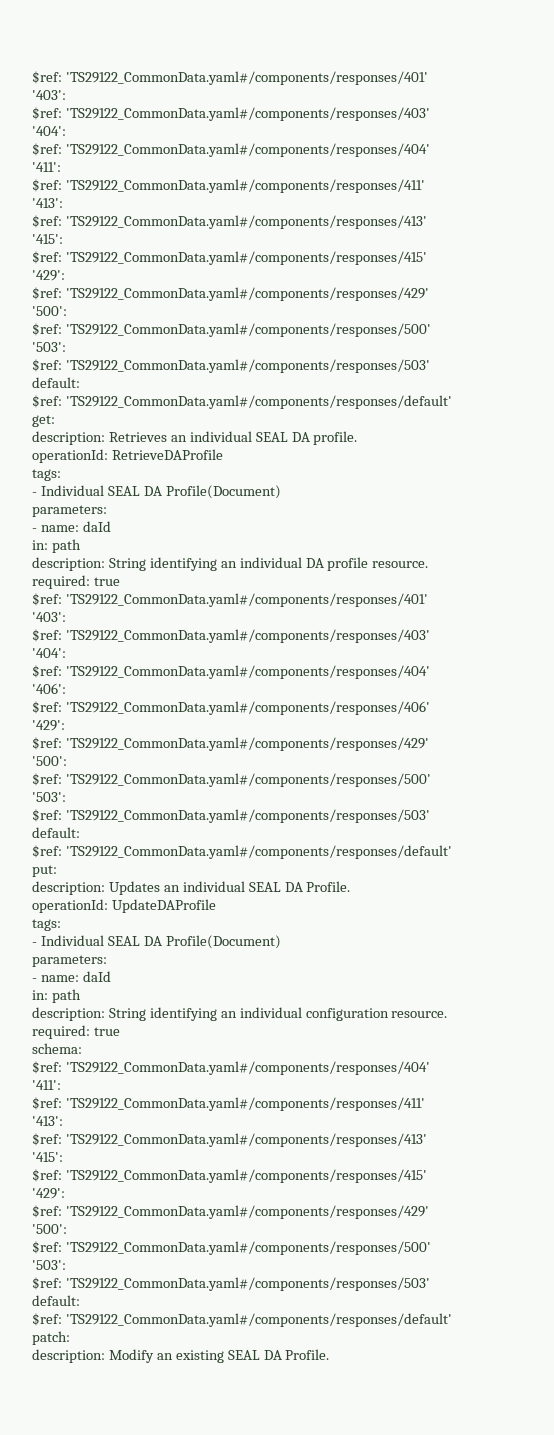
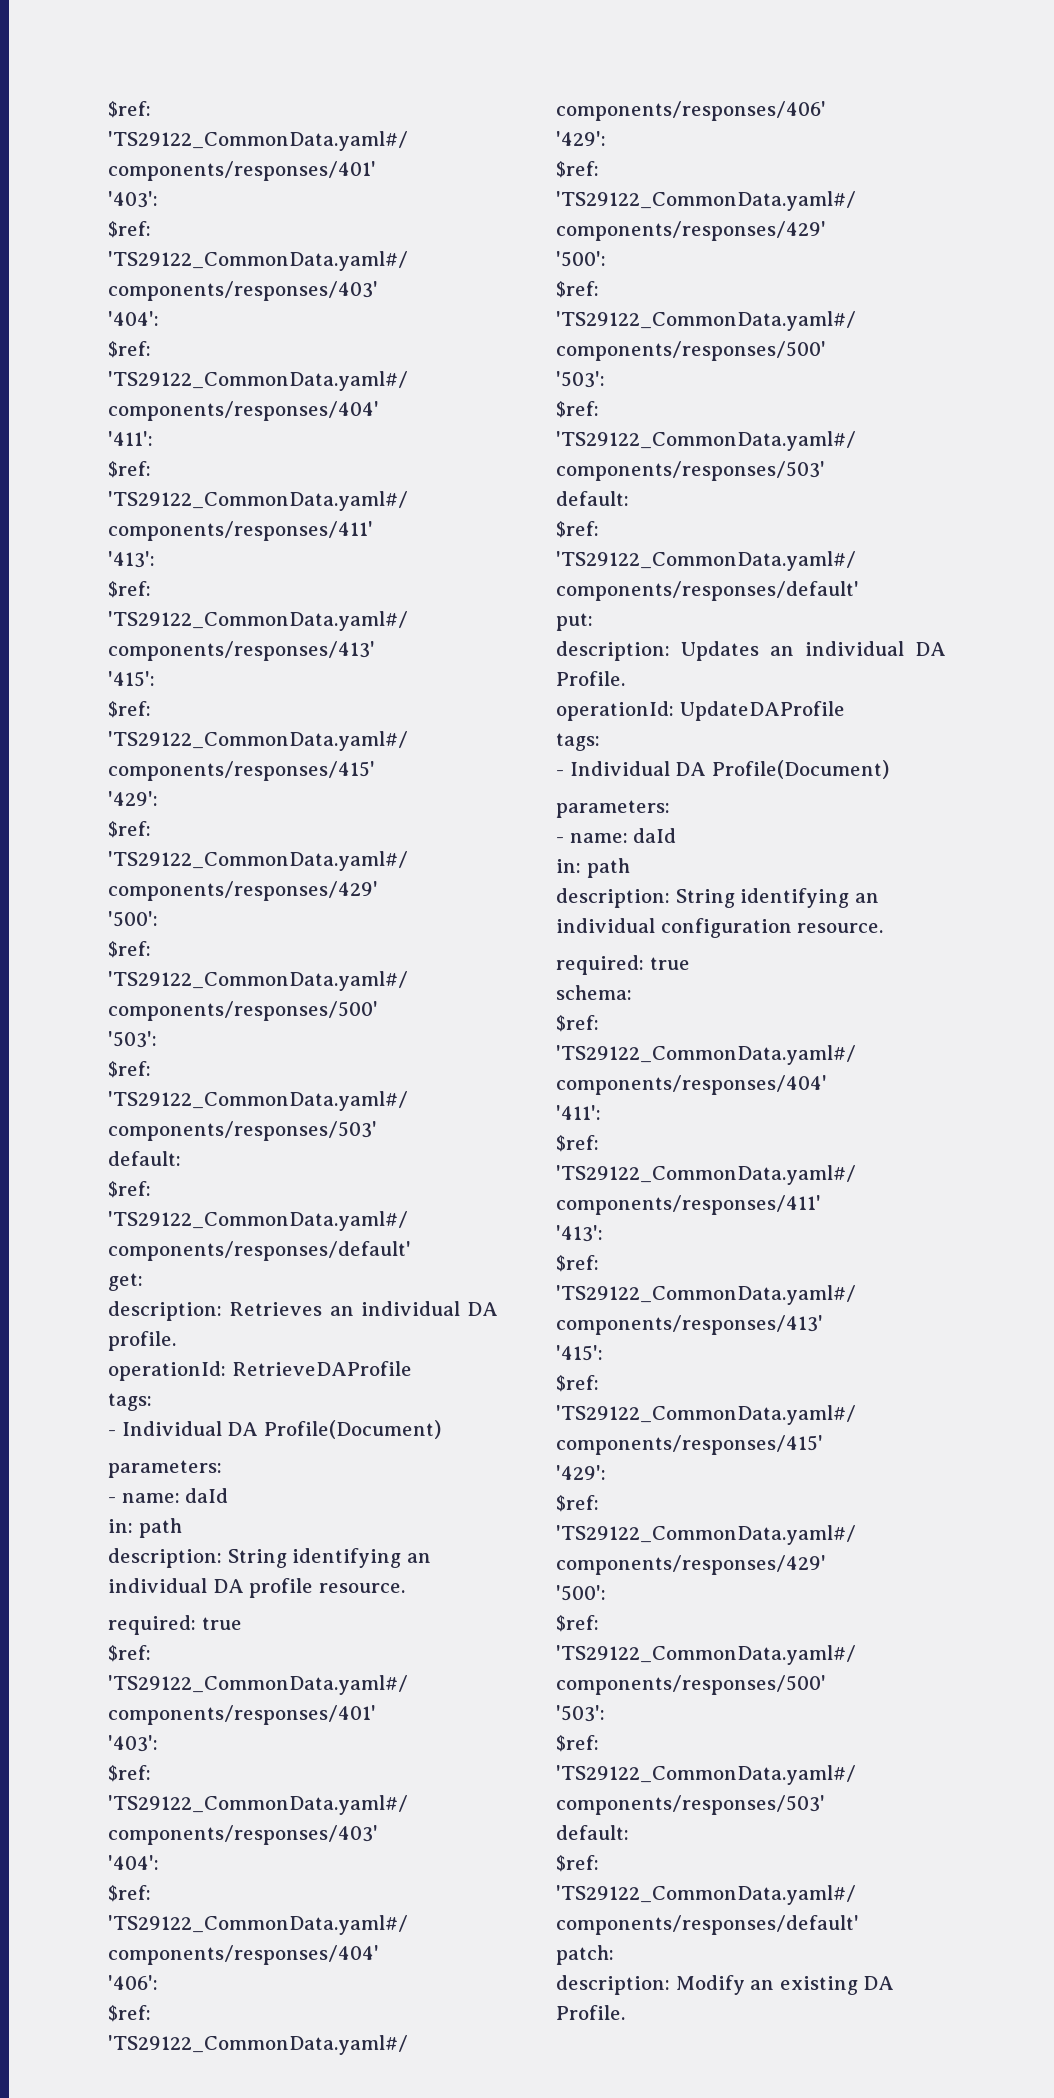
- description: Retrieves an individual SEAL DA profile.
+ description: Retrieves an individual DA profile.
  operationId: RetrieveDAProfile
  tags:
- - Individual SEAL DA Profile(Document)
+ - Individual DA Profile(Document)
- description: Updates an individual SEAL DA Profile.
+ description: Updates an individual DA Profile.
  operationId: UpdateDAProfile
  tags:
- - Individual SEAL DA Profile(Document)
+ - Individual DA Profile(Document)
- description: Modify an existing SEAL DA Profile.
+ description: Modify an existing DA Profile.

